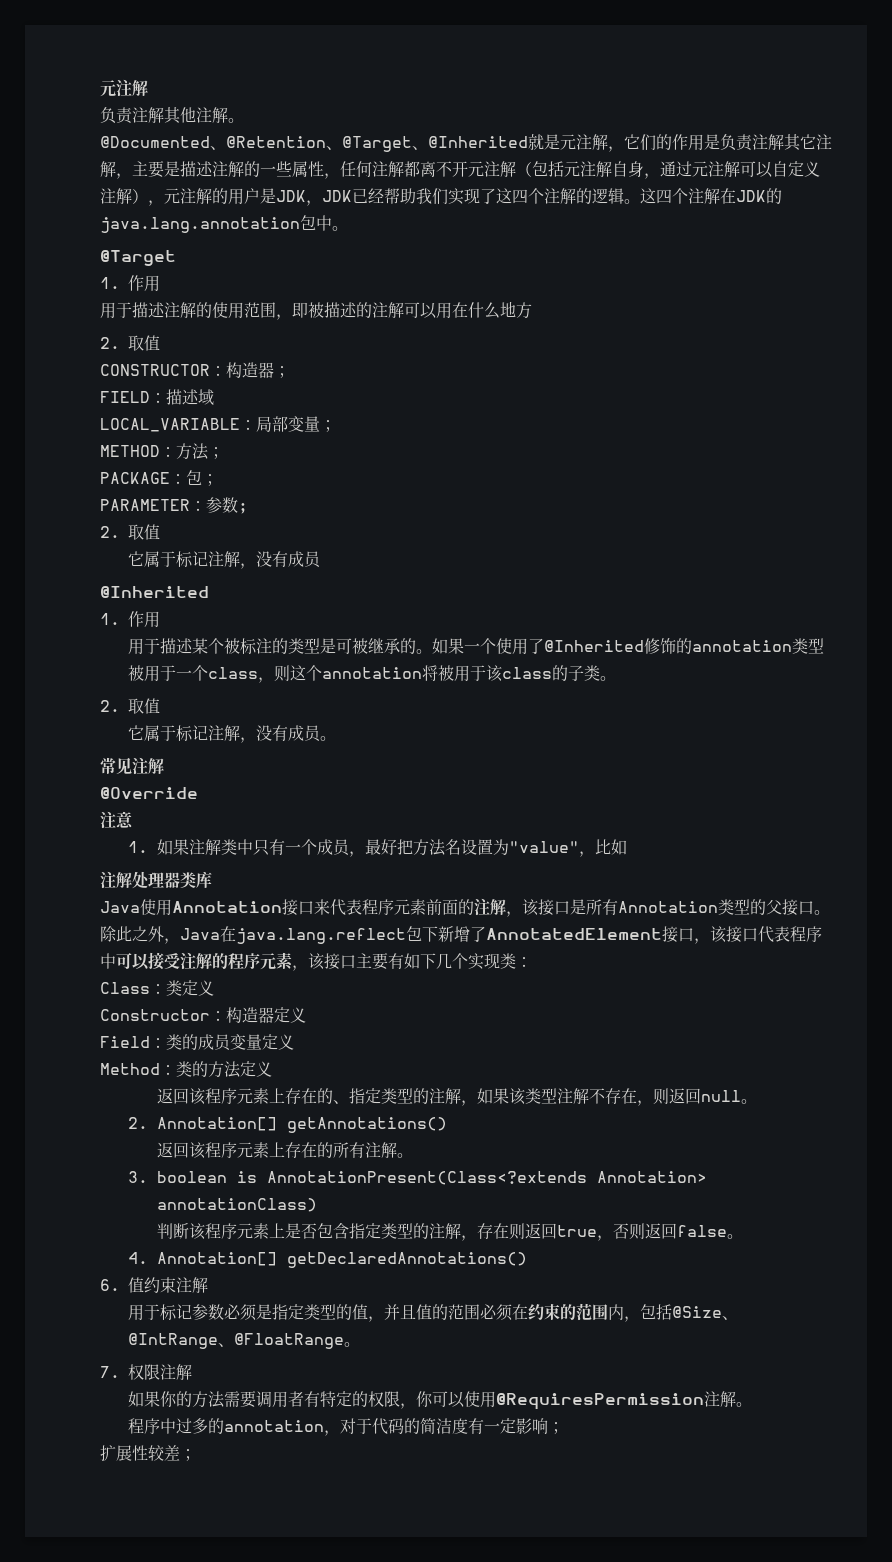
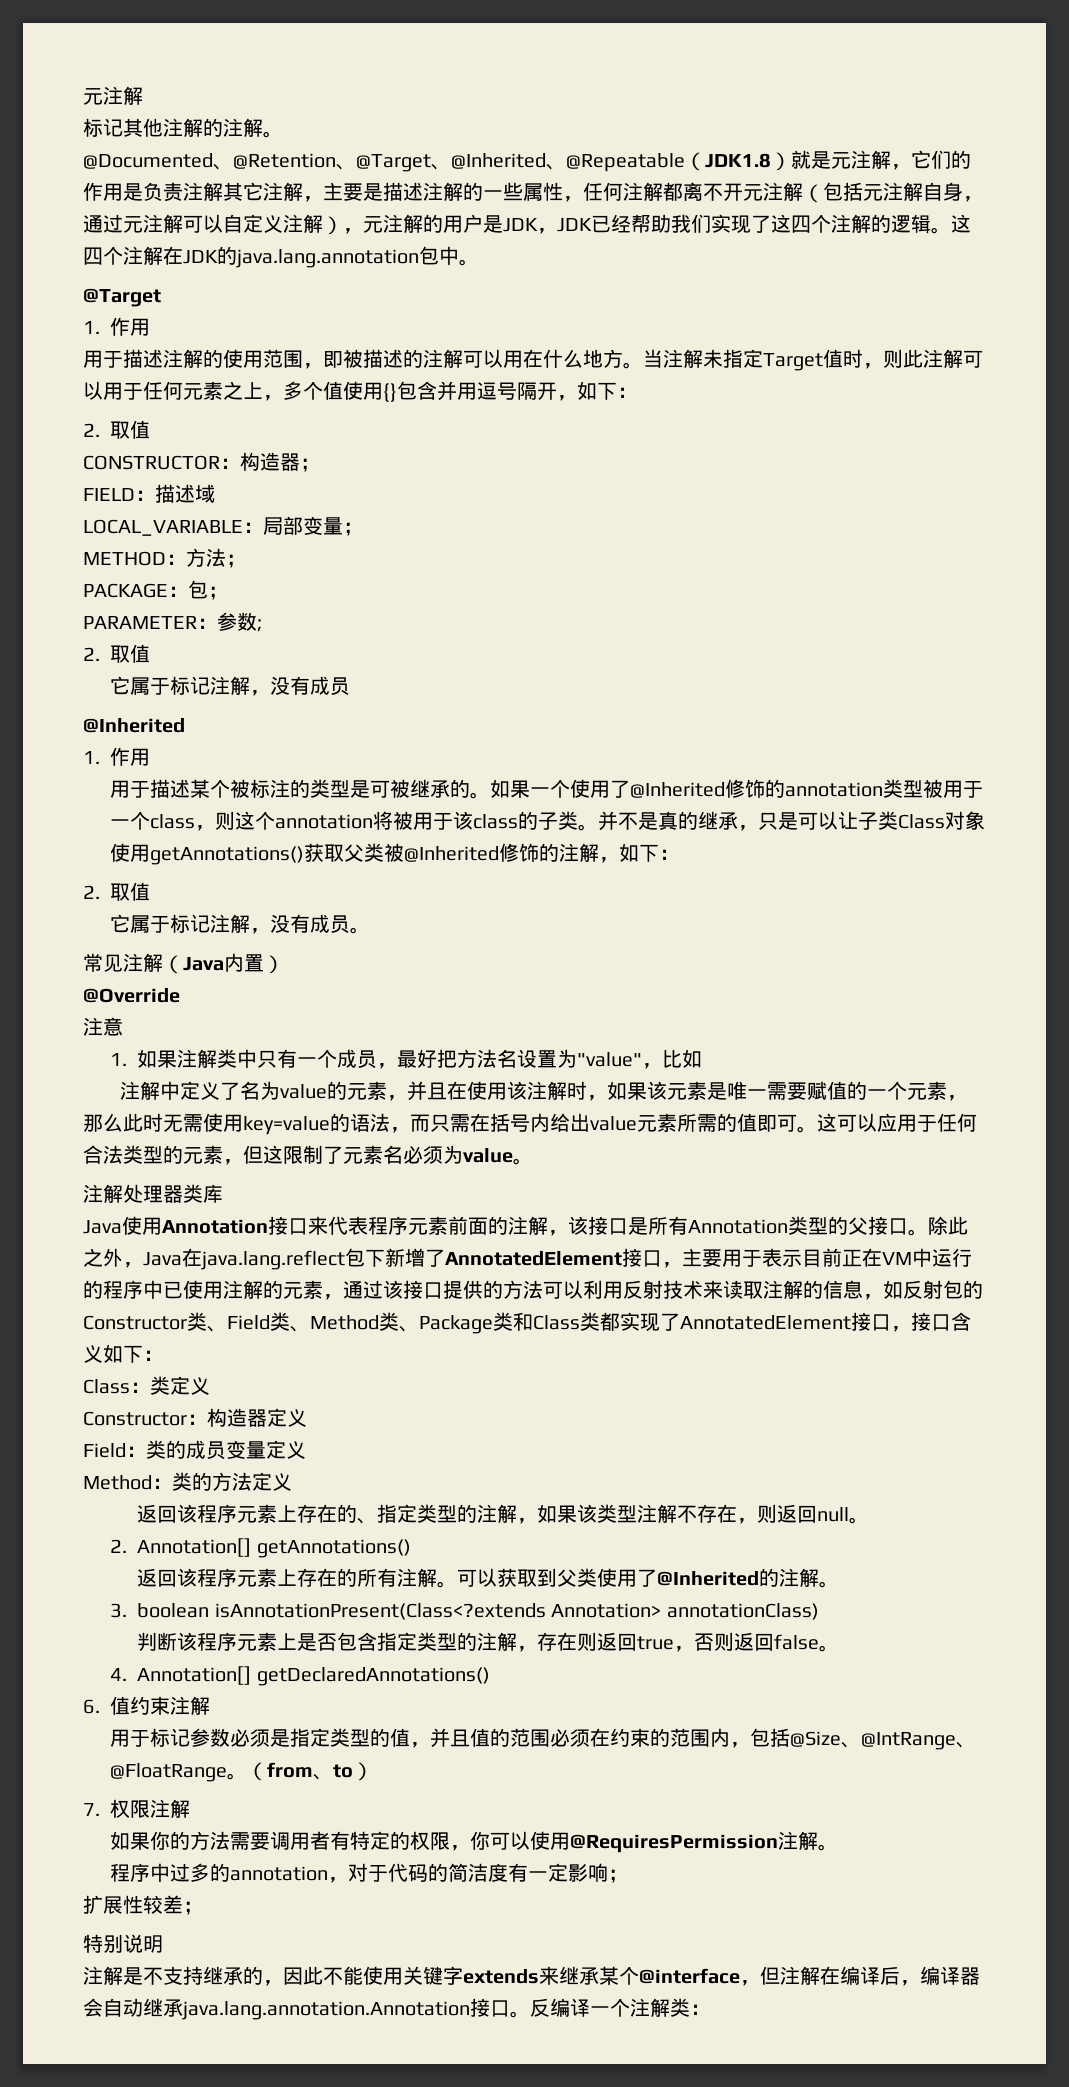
- 负责注解其他注解。
+ 标记其他注解的注解。
- @Documented、@Retention、@Target、@Inherited就是元注解，它们的作用是负责注解其它注解，主要是描述注解的一些属性，任何注解都离不开元注解（包括元注解自身，通过元注解可以自定义注解），元注解的用户是JDK，JDK已经帮助我们实现了这四个注解的逻辑。
+ @Documented、@Retention、@Target、@Inherited、@Repeatable（JDK1.8）就是元注解，它们的作用是负责注解其它注解，主要是描述注解的一些属性，任何注解都离不开元注解（包括元注解自身，通过元注解可以自定义注解），元注解的用户是JDK，JDK已经帮助我们实现了这四个注解的逻辑。
- 用于描述注解的使用范围，即被描述的注解可以用在什么地方
+ 用于描述注解的使用范围，即被描述的注解可以用在什么地方。当注解未指定Target值时，则此注解可以用于任何元素之上，多个值使用{}包含并用逗号隔开，如下：
+ 并不是真的继承，只是可以让子类Class对象使用getAnnotations()获取父类被@Inherited修饰的注解，如下：
- 常见注解
+ 常见注解（Java内置）
+ 注解中定义了名为value的元素，并且在使用该注解时，如果该元素是唯一需要赋值的一个元素，那么此时无需使用key=value的语法，而只需在括号内给出value元素所需的值即可。这可以应用于任何合法类型的元素，但这限制了元素名必须为value。
- 除此之外，Java在java.lang.reflect包下新增了AnnotatedElement接口，该接口代表程序中可以接受注解的程序元素，该接口主要有如下几个实现类：
+ 除此之外，Java在java.lang.reflect包下新增了AnnotatedElement接口，主要用于表示目前正在VM中运行的程序中已使用注解的元素，通过该接口提供的方法可以利用反射技术来读取注解的信息，如反射包的Constructor类、Field类、Method类、Package类和Class类都实现了AnnotatedElement接口，接口含义如下：
+ 可以获取到父类使用了@Inherited的注解。
- 3. boolean is AnnotationPresent(Class<?extends Annotation> annotationClass)
+ 3. boolean isAnnotationPresent(Class<?extends Annotation> annotationClass)
+ （from、to）
+ 特别说明
+ 注解是不支持继承的，因此不能使用关键字extends来继承某个@interface，但注解在编译后，编译器会自动继承java.lang.annotation.Annotation接口。反编译一个注解类：

